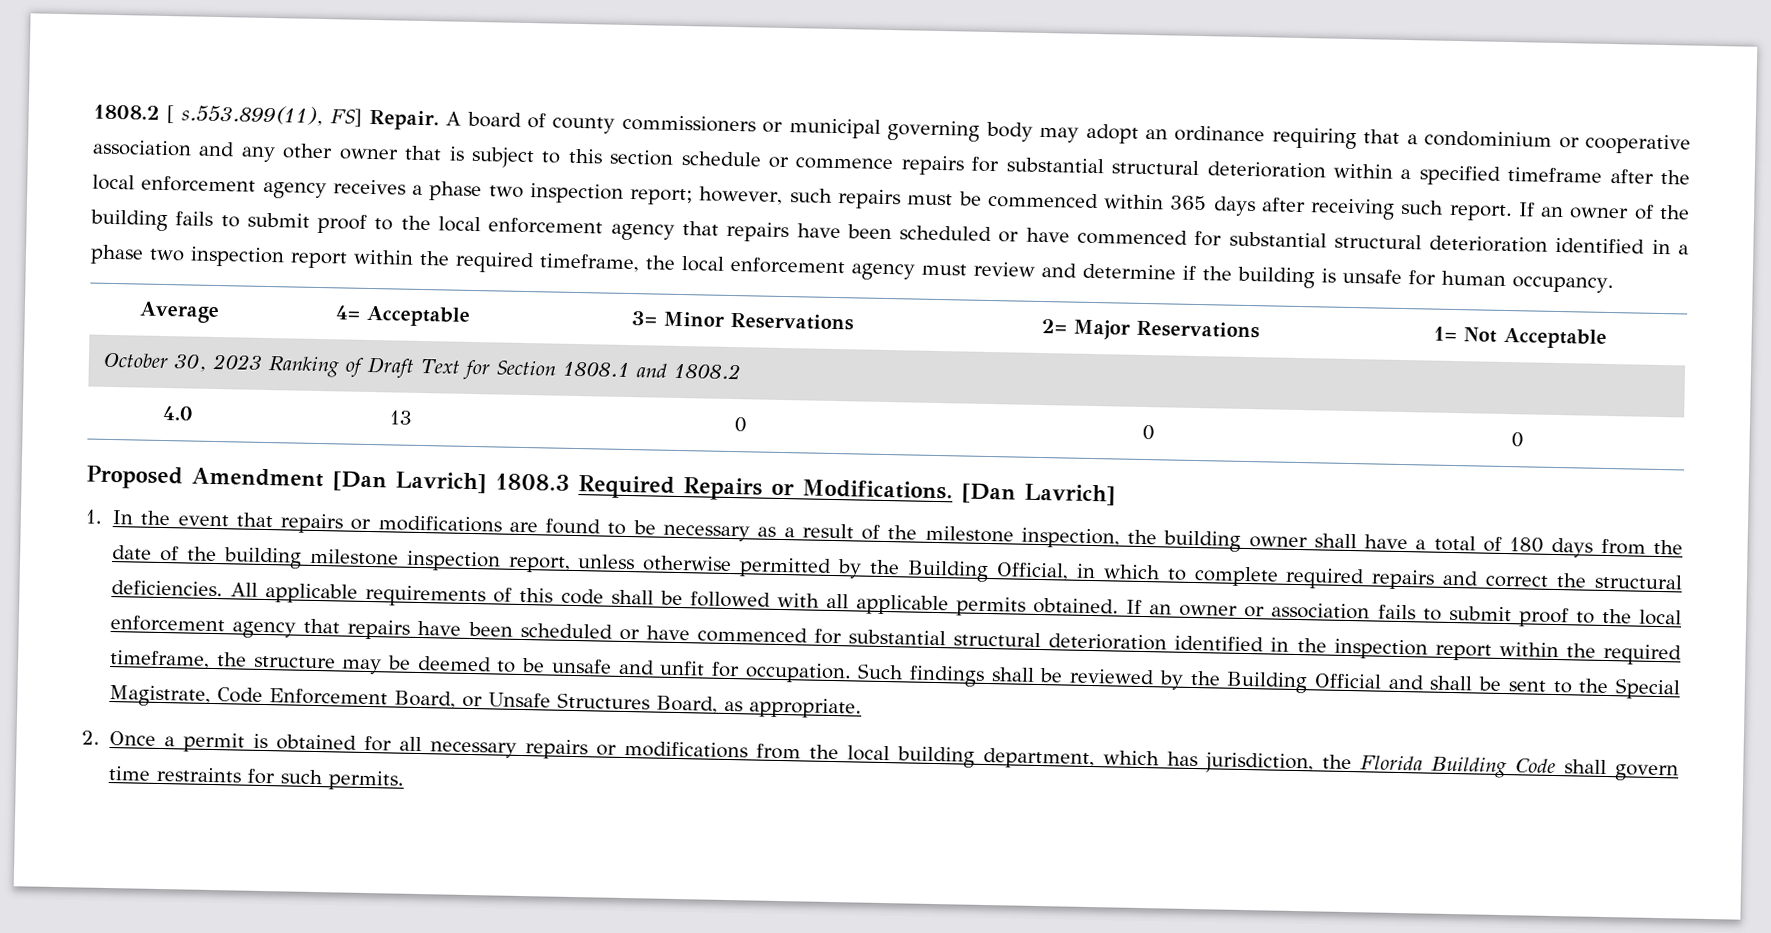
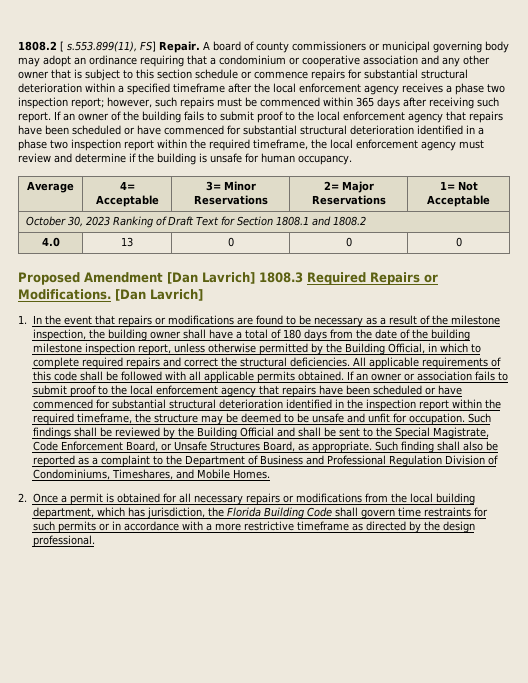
+ Such finding shall also be reported as a complaint to the Department of Business and Professional Regulation Division of Condominiums, Timeshares, and Mobile Homes.
- 2. Once a permit is obtained for all necessary repairs or modifications from the local building department, which has jurisdiction, the Florida Building Code shall govern time restraints for such permits.
+ 2. Once a permit is obtained for all necessary repairs or modifications from the local building department, which has jurisdiction, the Florida Building Code shall govern time restraints for such permits or in accordance with a more restrictive timeframe as directed by the design professional.

